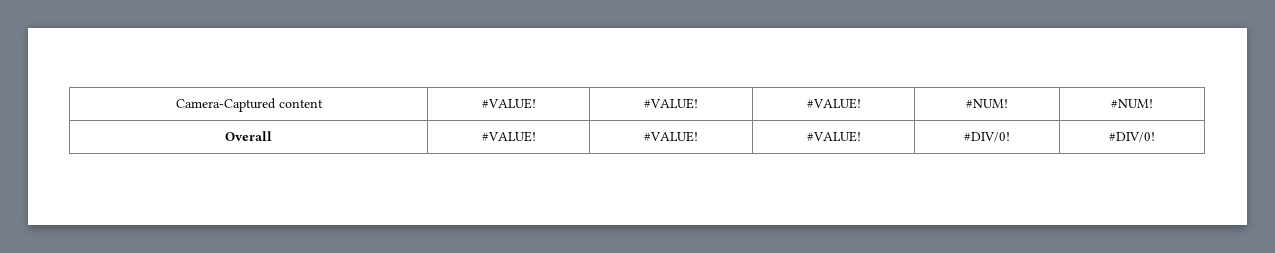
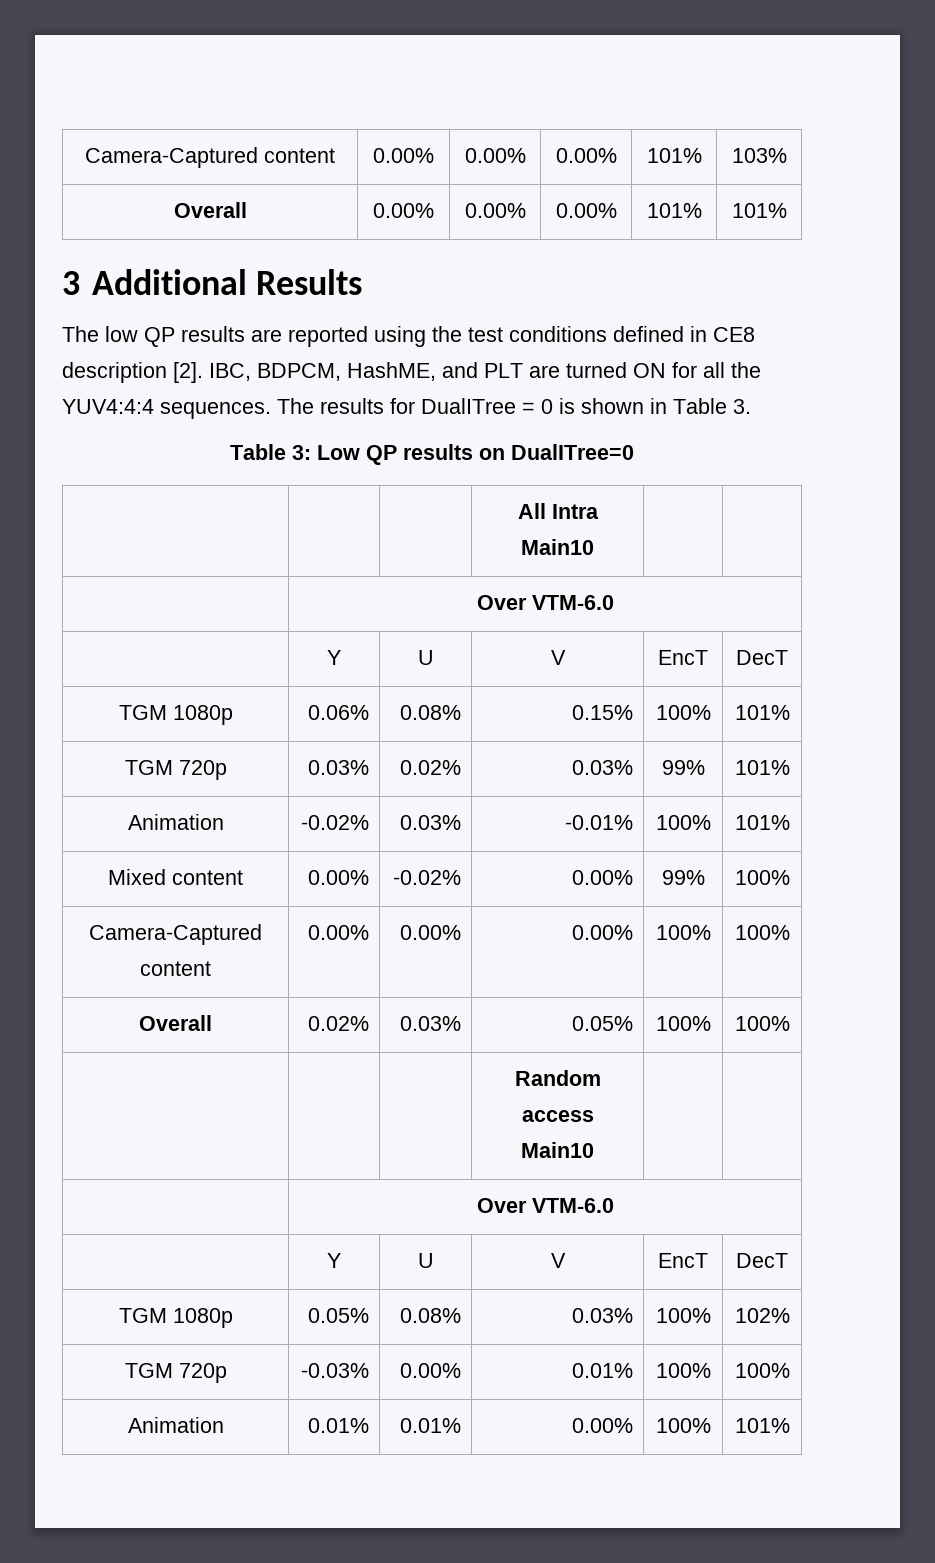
- Camera-Captured content | #VALUE! | #VALUE! | #VALUE! | #NUM! | #NUM!
- Overall | #VALUE! | #VALUE! | #VALUE! | #DIV/0! | #DIV/0!
+ Camera-Captured content | 0.00% | 0.00% | 0.00% | 101% | 103%
+ Overall | 0.00% | 0.00% | 0.00% | 101% | 101%
+ 3 Additional Results
+ The low QP results are reported using the test conditions defined in CE8 description [2]. IBC, BDPCM, HashME, and PLT are turned ON for all the YUV4:4:4 sequences. The results for DualITree = 0 is shown in Table 3.
+ Table 3: Low QP results on DualITree=0
+ | | | All Intra Main10 | |
+ | Over VTM-6.0
+ | Y | U | V | EncT | DecT
+ TGM 1080p | 0.06% | 0.08% | 0.15% | 100% | 101%
+ TGM 720p | 0.03% | 0.02% | 0.03% | 99% | 101%
+ Animation | -0.02% | 0.03% | -0.01% | 100% | 101%
+ Mixed content | 0.00% | -0.02% | 0.00% | 99% | 100%
+ Camera-Captured content | 0.00% | 0.00% | 0.00% | 100% | 100%
+ Overall | 0.02% | 0.03% | 0.05% | 100% | 100%
+ | | | Random access Main10 | |
+ | Over VTM-6.0
+ | Y | U | V | EncT | DecT
+ TGM 1080p | 0.05% | 0.08% | 0.03% | 100% | 102%
+ TGM 720p | -0.03% | 0.00% | 0.01% | 100% | 100%
+ Animation | 0.01% | 0.01% | 0.00% | 100% | 101%

